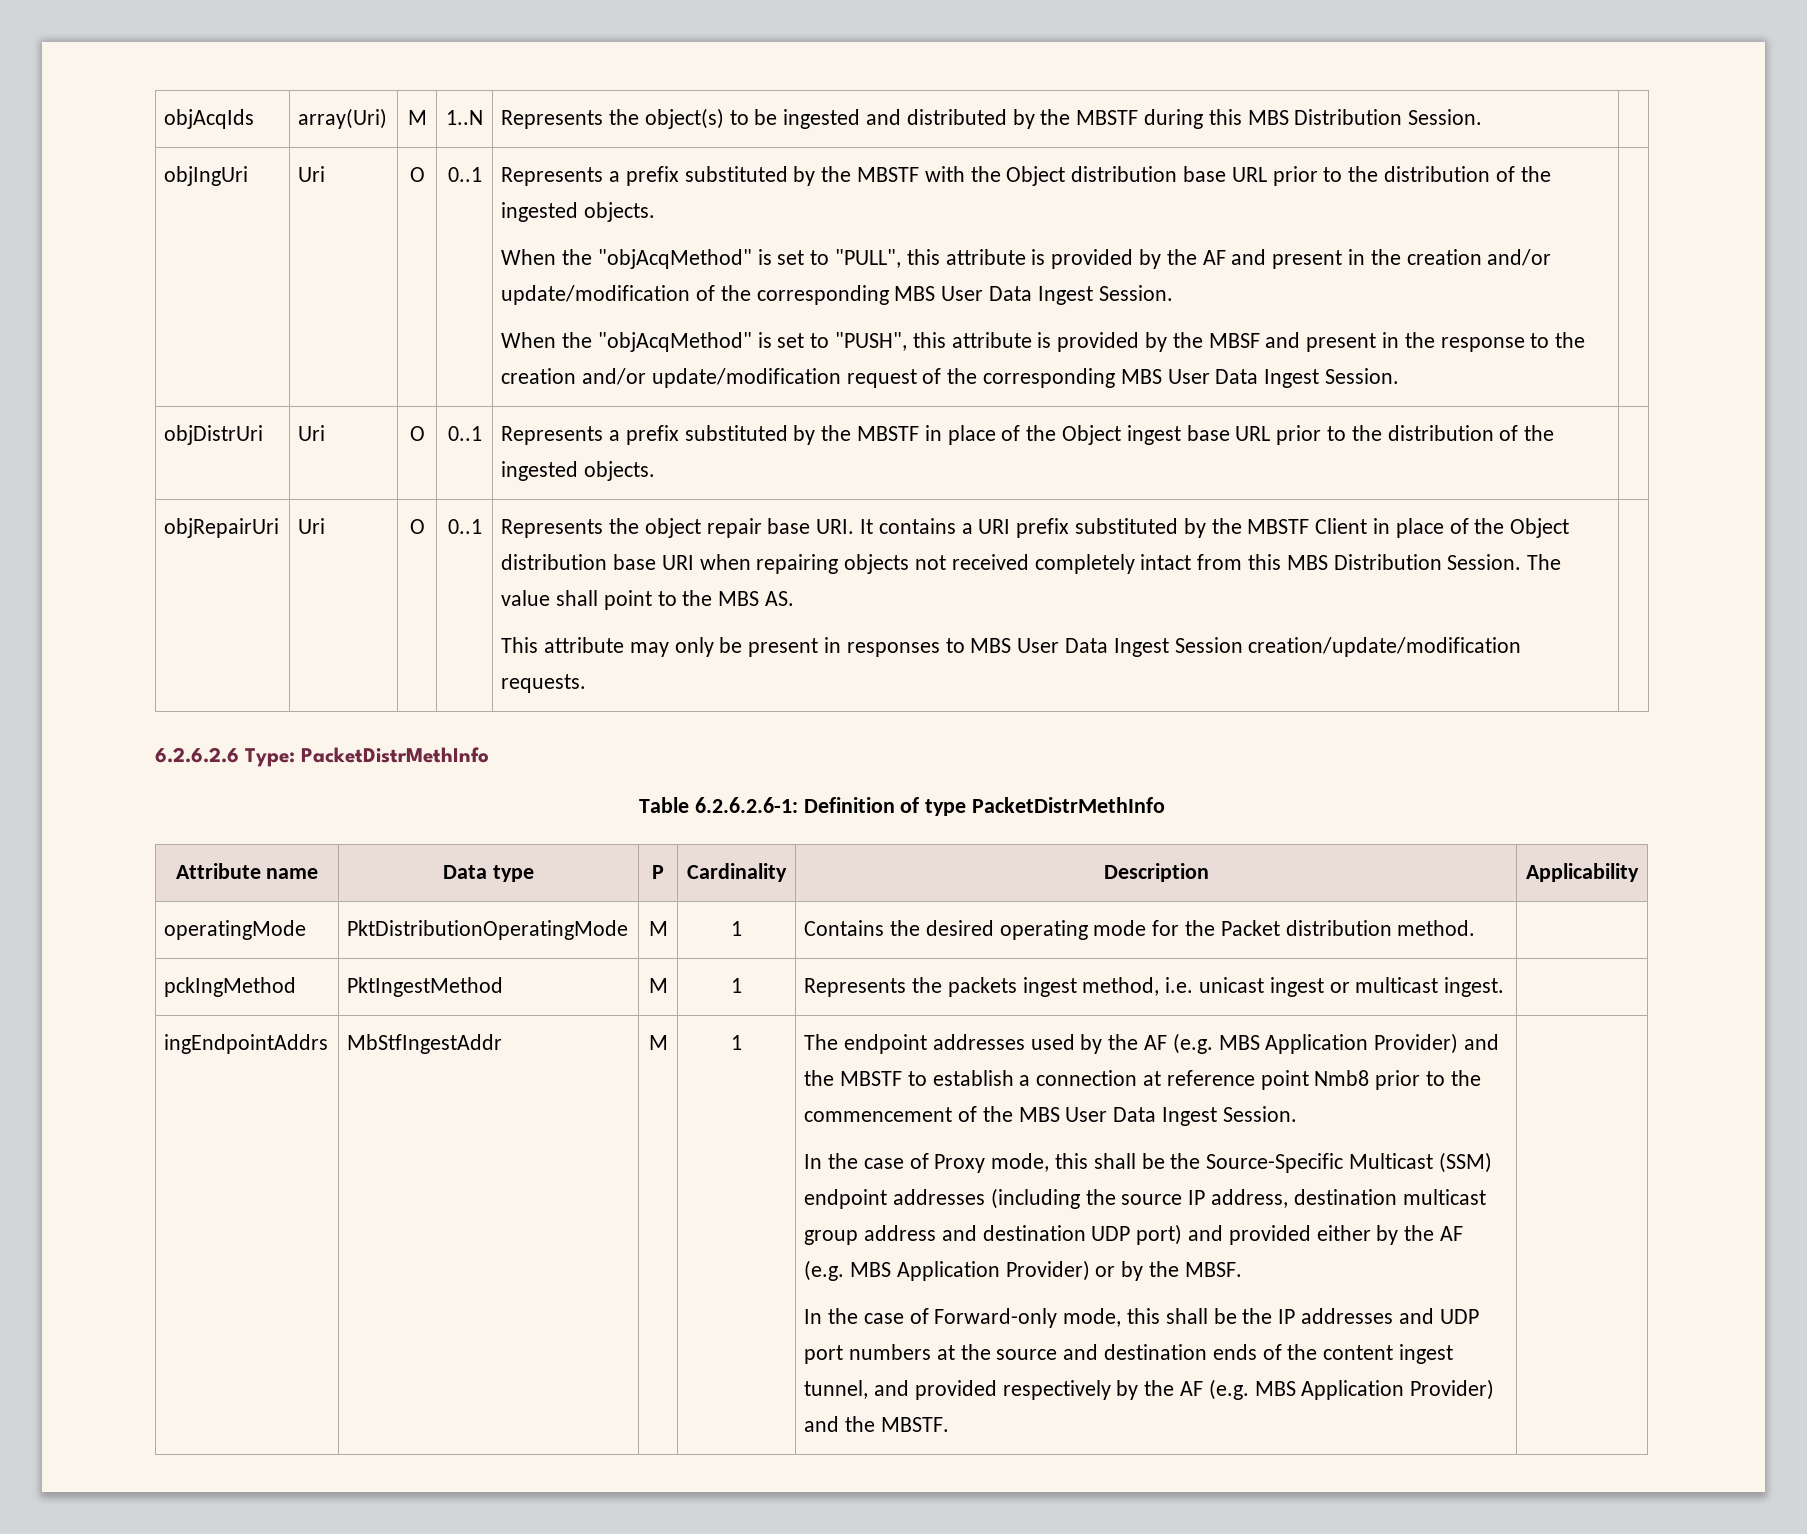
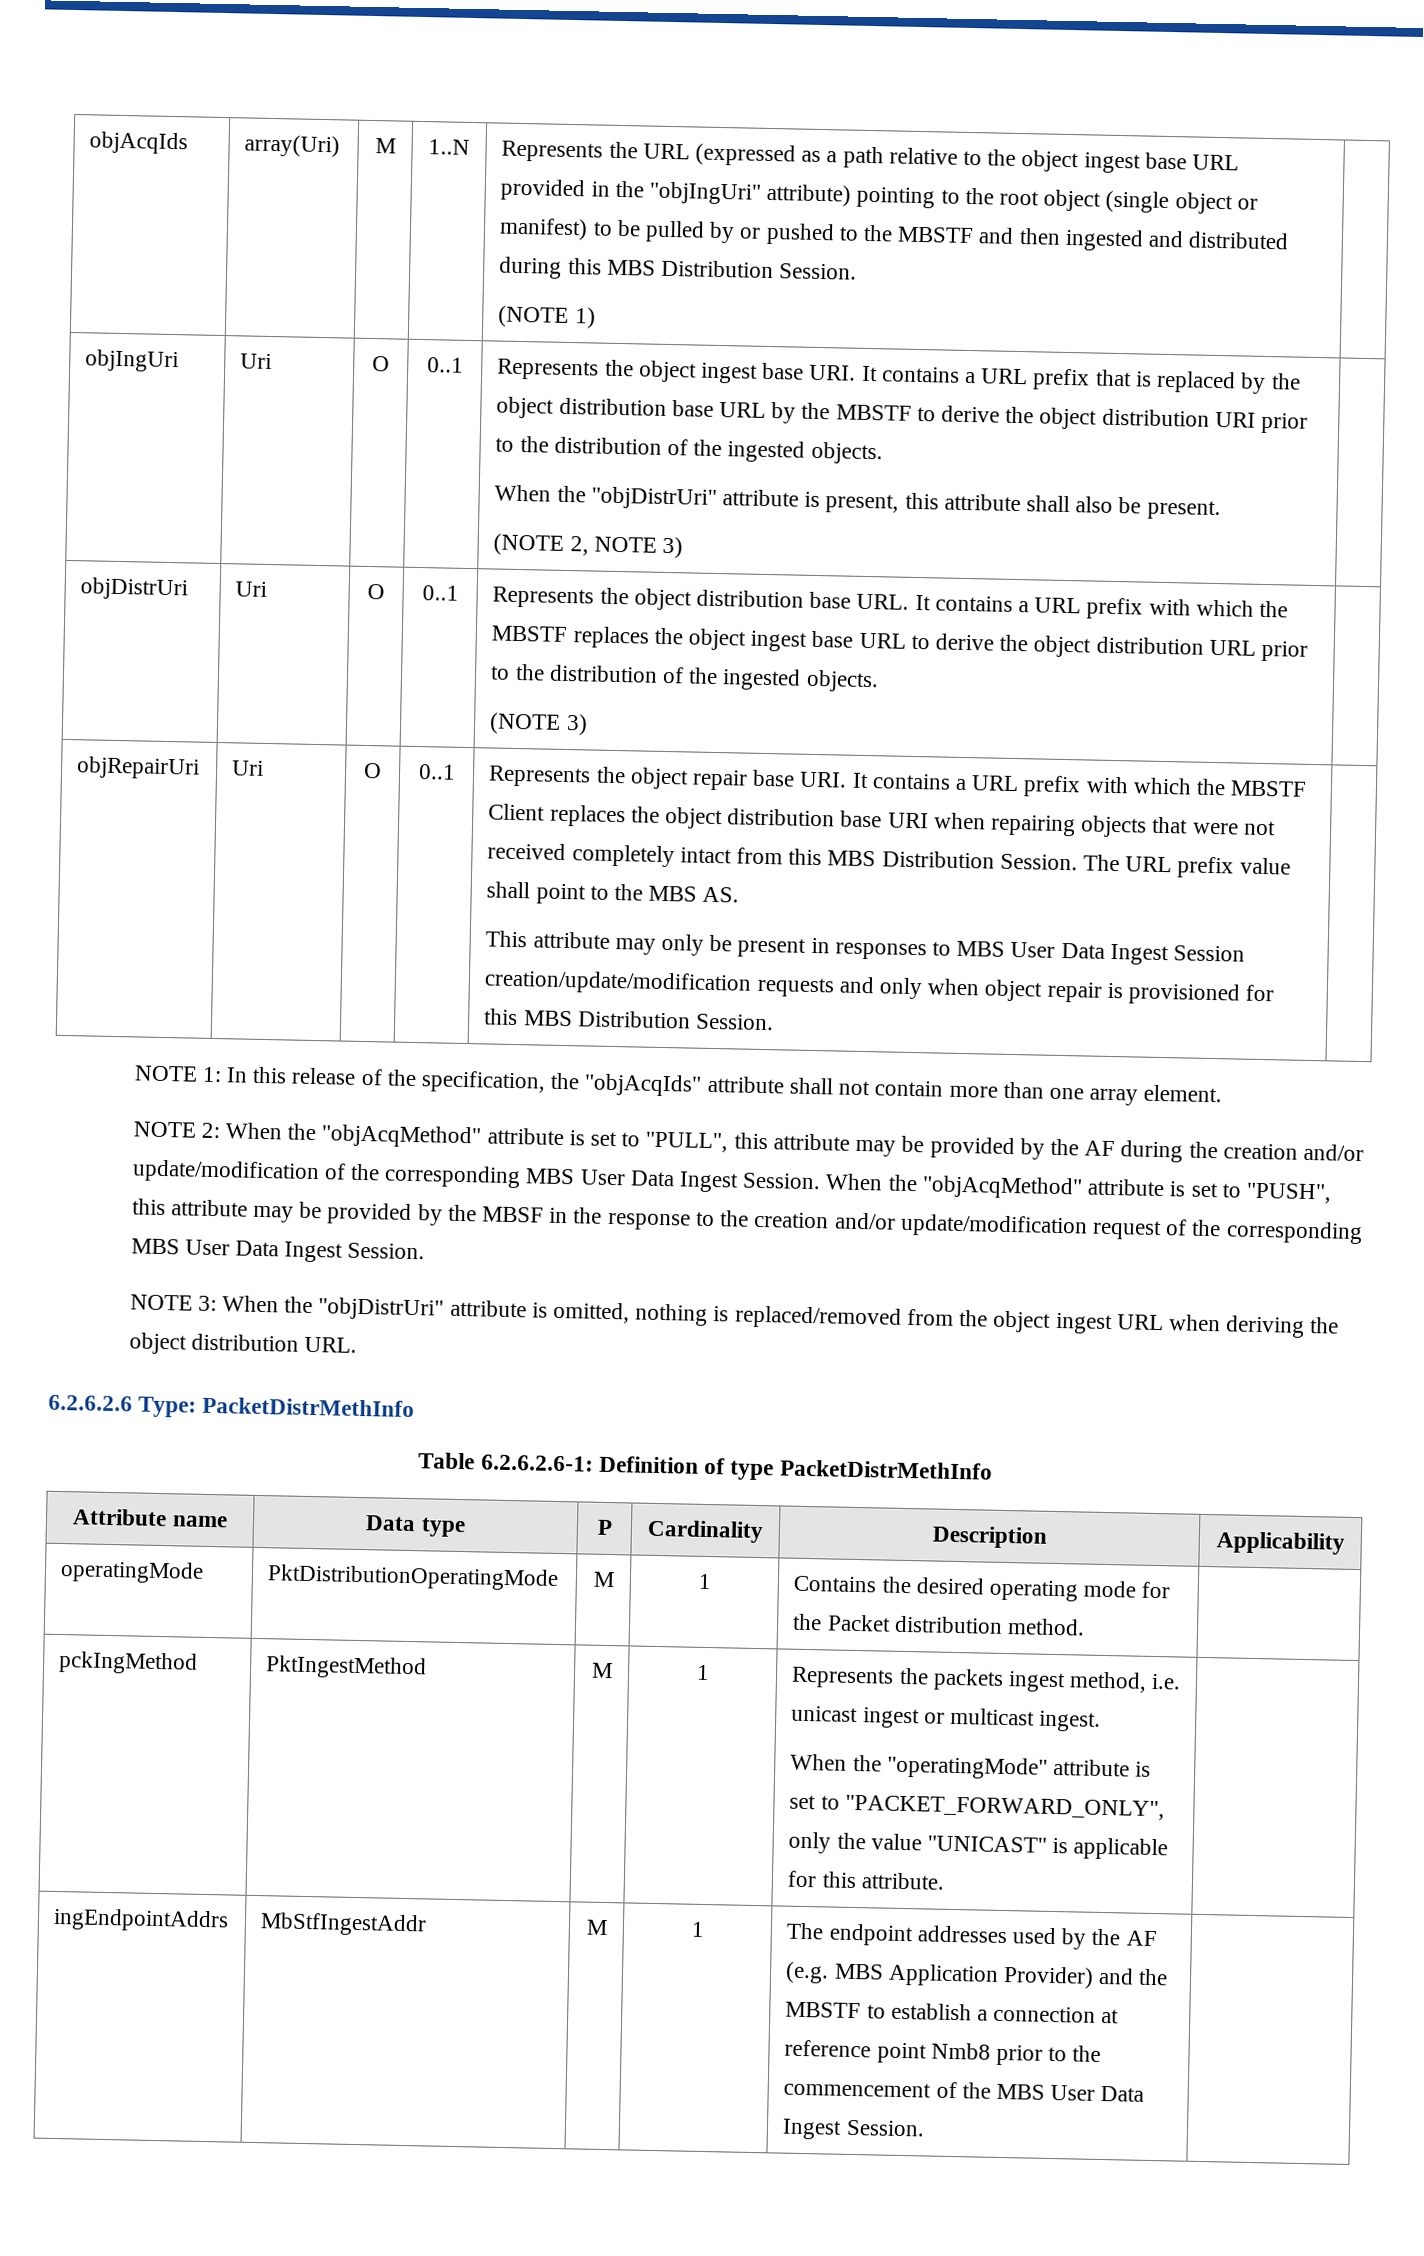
- Represents the object(s) to be ingested and distributed by the MBSTF during this MBS Distribution Session.
+ Represents the URL (expressed as a path relative to the object ingest base URL provided in the "objIngUri" attribute) pointing to the root object (single object or manifest) to be pulled by or pushed to the MBSTF and then ingested and distributed during this MBS Distribution Session.
+ (NOTE 1)
- Represents a prefix substituted by the MBSTF with the Object distribution base URL prior to the distribution of the ingested objects.
+ Represents the object ingest base URI. It contains a URL prefix that is replaced by the object distribution base URL by the MBSTF to derive the object distribution URI prior to the distribution of the ingested objects.
- When the "objAcqMethod" is set to "PULL", this attribute is provided by the AF and present in the creation and/or update/modification of the corresponding MBS User Data Ingest Session.
- When the "objAcqMethod" is set to "PUSH", this attribute is provided by the MBSF and present in the response to the creation and/or update/modification request of the corresponding MBS User Data Ingest Session.
+ When the "objDistrUri" attribute is present, this attribute shall also be present.
+ (NOTE 2, NOTE 3)
- Represents a prefix substituted by the MBSTF in place of the Object ingest base URL prior to the distribution of the ingested objects.
+ Represents the object distribution base URL. It contains a URL prefix with which the MBSTF replaces the object ingest base URL to derive the object distribution URL prior to the distribution of the ingested objects.
+ (NOTE 3)
- Represents the object repair base URI. It contains a URI prefix substituted by the MBSTF Client in place of the Object distribution base URI when repairing objects not received completely intact from this MBS Distribution Session.
+ Represents the object repair base URI. It contains a URL prefix with which the MBSTF Client replaces the object distribution base URI when repairing objects that were not received completely intact from this MBS Distribution Session.
- The value shall point to the MBS AS.
+ The URL prefix value shall point to the MBS AS.
- This attribute may only be present in responses to MBS User Data Ingest Session creation/update/modification requests.
+ This attribute may only be present in responses to MBS User Data Ingest Session creation/update/modification requests and only when object repair is provisioned for this MBS Distribution Session. |
+ NOTE 1: In this release of the specification, the "objAcqIds" attribute shall not contain more than one array element.
+ NOTE 2: When the "objAcqMethod" attribute is set to "PULL", this attribute may be provided by the AF during the creation and/or update/modification of the corresponding MBS User Data Ingest Session. When the "objAcqMethod" attribute is set to "PUSH", this attribute may be provided by the MBSF in the response to the creation and/or update/modification request of the corresponding MBS User Data Ingest Session.
+ NOTE 3: When the "objDistrUri" attribute is omitted, nothing is replaced/removed from the object ingest URL when deriving the object distribution URL.
- pckIngMethod | PktIngestMethod | M | 1 | Represents the packets ingest method, i.e. unicast ingest or multicast ingest. |
+ pckIngMethod | PktIngestMethod | M | 1 | Represents the packets ingest method, i.e. unicast ingest or multicast ingest.
+ When the "operatingMode" attribute is set to "PACKET_FORWARD_ONLY", only the value "UNICAST" is applicable for this attribute. |
- In the case of Proxy mode, this shall be the Source-Specific Multicast (SSM) endpoint addresses (including the source IP address, destination multicast group address and destination UDP port) and provided either by the AF (e.g. MBS Application Provider) or by the MBSF.
- In the case of Forward-only mode, this shall be the IP addresses and UDP port numbers at the source and destination ends of the content ingest tunnel, and provided respectively by the AF (e.g. MBS Application Provider) and the MBSTF.

